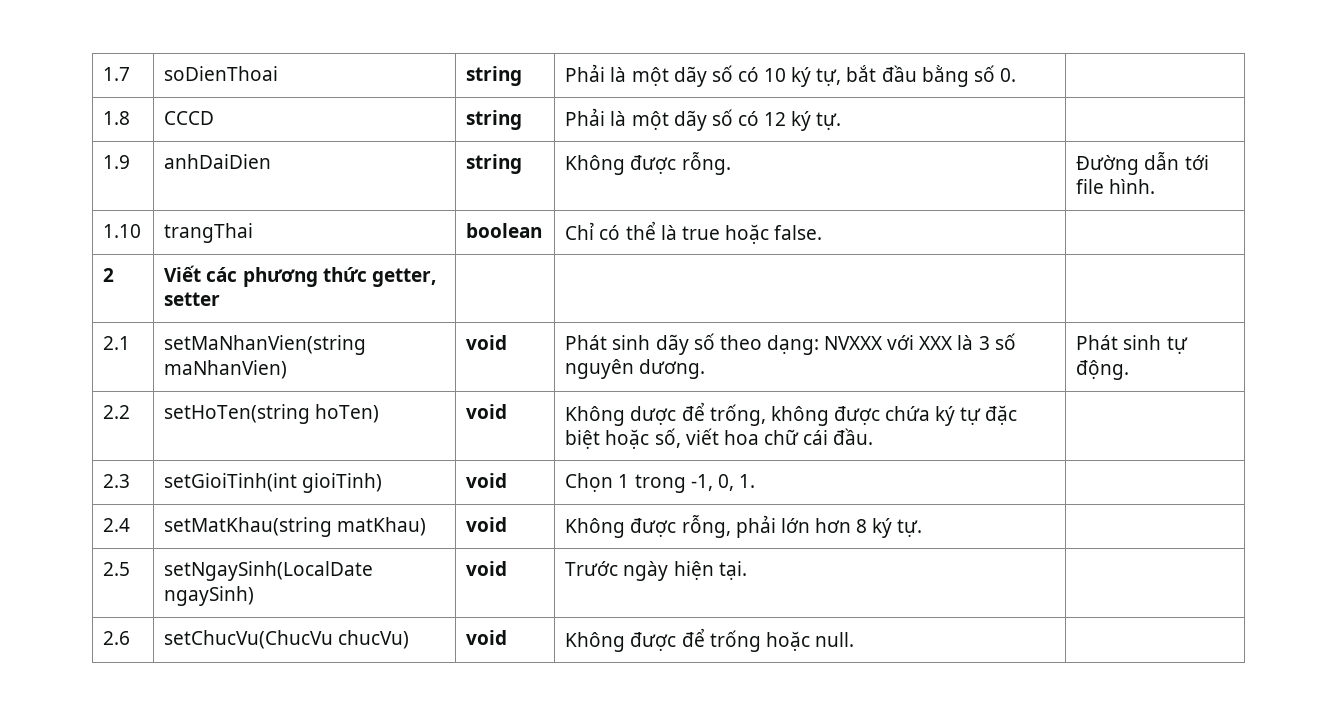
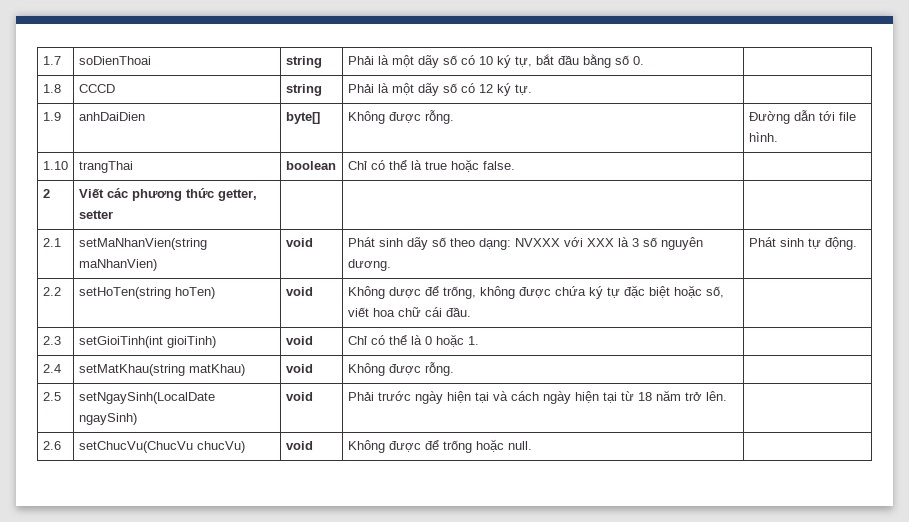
- 1.9 | anhDaiDien | string | Không được rỗng. | Đường dẫn tới file hình.
+ 1.9 | anhDaiDien | byte[] | Không được rỗng. | Đường dẫn tới file hình.
- 2.3 | setGioiTinh(int gioiTinh) | void | Chọn 1 trong -1, 0, 1. |
+ 2.3 | setGioiTinh(int gioiTinh) | void | Chỉ có thể là 0 hoặc 1. |
- 2.4 | setMatKhau(string matKhau) | void | Không được rỗng, phải lớn hơn 8 ký tự. |
- 2.5 | setNgaySinh(LocalDate ngaySinh) | void | Trước ngày hiện tại. |
+ 2.4 | setMatKhau(string matKhau) | void | Không được rỗng. |
+ 2.5 | setNgaySinh(LocalDate ngaySinh) | void | Phải trước ngày hiện tại và cách ngày hiện tại từ 18 năm trở lên. |

